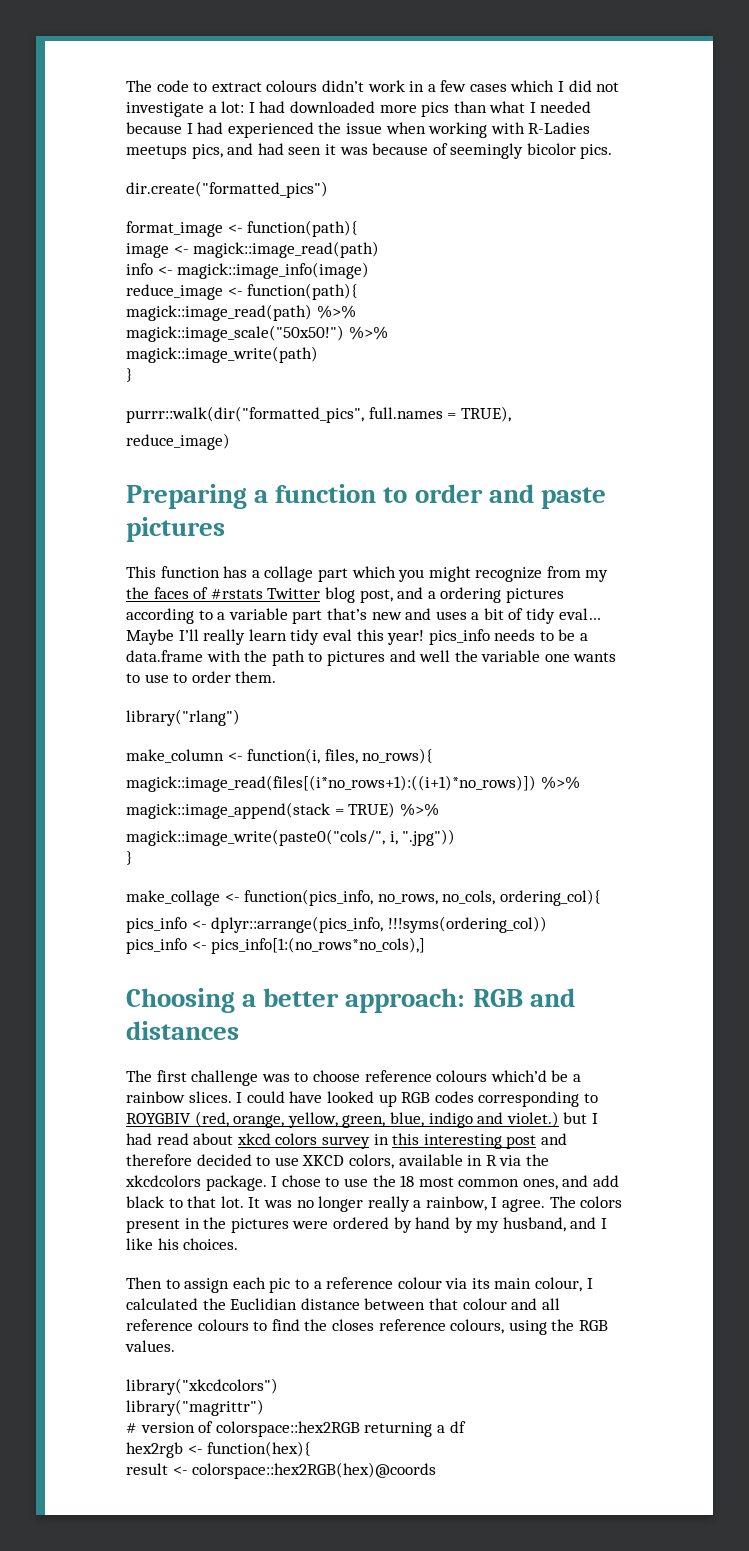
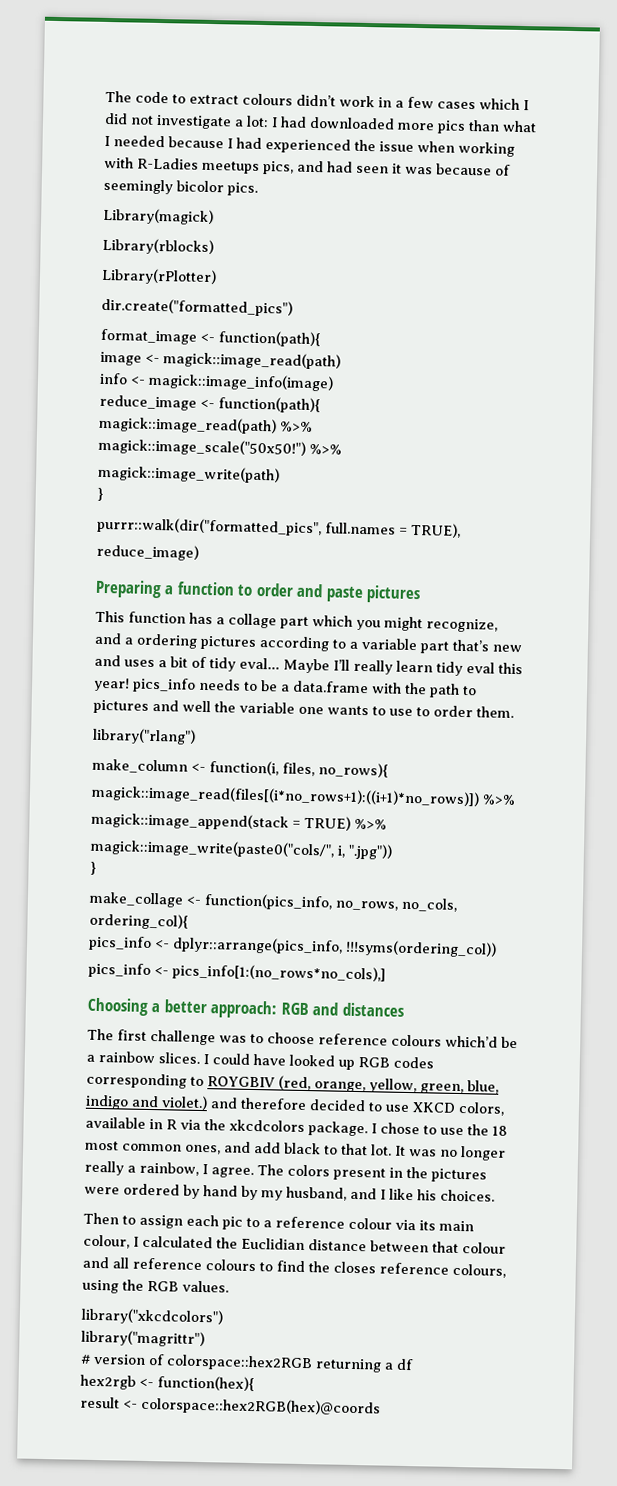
+ Library(magick)
+ Library(rblocks)
+ Library(rPlotter)
- This function has a collage part which you might recognize from my the faces of #rstats Twitter blog post, and a ordering pictures according to a variable part that’s new and uses a bit of tidy eval…
+ This function has a collage part which you might recognize, and a ordering pictures according to a variable part that’s new and uses a bit of tidy eval…
- I could have looked up RGB codes corresponding to ROYGBIV (red, orange, yellow, green, blue, indigo and violet.) but I had read about xkcd colors survey in this interesting post and therefore decided to use XKCD colors, available in R via the xkcdcolors package.
+ I could have looked up RGB codes corresponding to ROYGBIV (red, orange, yellow, green, blue, indigo and violet.) and therefore decided to use XKCD colors, available in R via the xkcdcolors package.

